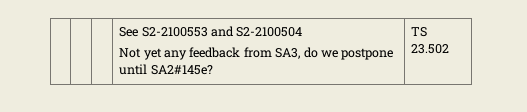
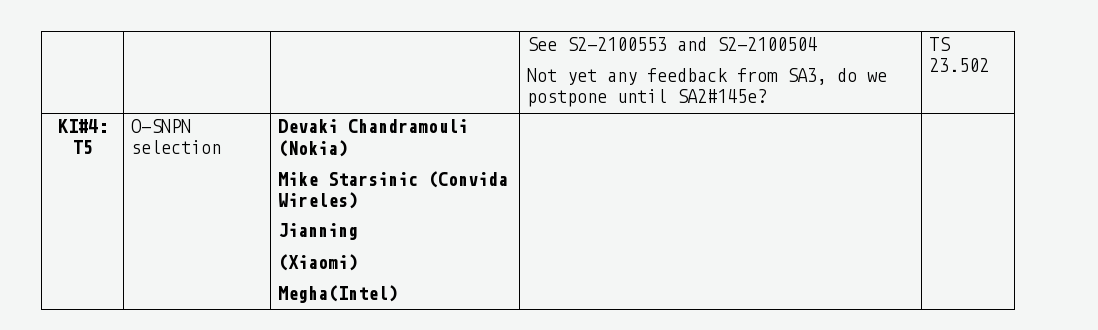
+ KI#4: T5 | O-SNPN selection | Devaki Chandramouli (Nokia)
+ Mike Starsinic (Convida Wireles)
+ Jianning
+ (Xiaomi)
+ Megha(Intel) | |

